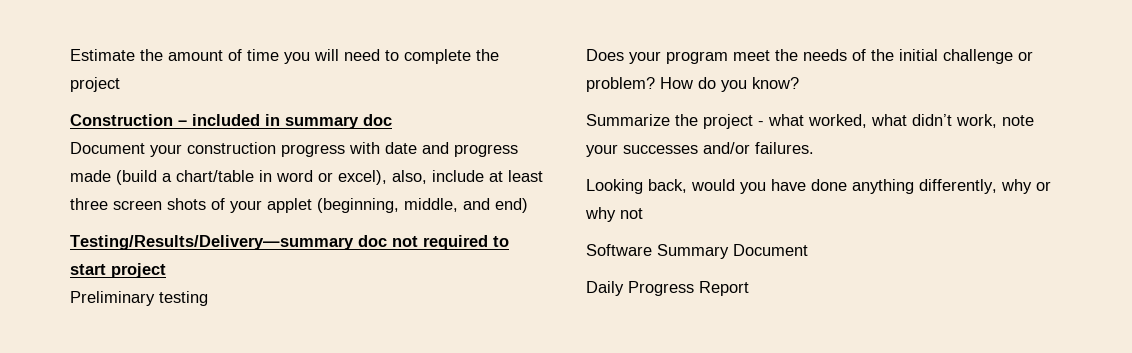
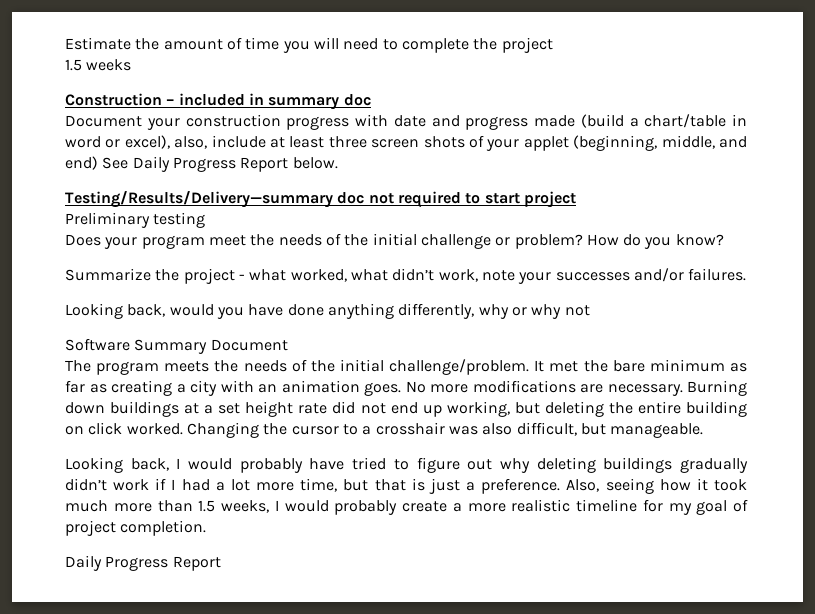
+ 1.5 weeks
- Document your construction progress with date and progress made (build a chart/table in word or excel), also, include at least three screen shots of your applet (beginning, middle, and end)
+ Document your construction progress with date and progress made (build a chart/table in word or excel), also, include at least three screen shots of your applet (beginning, middle, and end) See Daily Progress Report below.
+ The program meets the needs of the initial challenge/problem. It met the bare minimum as far as creating a city with an animation goes. No more modifications are necessary. Burning down buildings at a set height rate did not end up working, but deleting the entire building on click worked. Changing the cursor to a crosshair was also difficult, but manageable.
+ Looking back, I would probably have tried to figure out why deleting buildings gradually didn’t work if I had a lot more time, but that is just a preference. Also, seeing how it took much more than 1.5 weeks, I would probably create a more realistic timeline for my goal of project completion.

